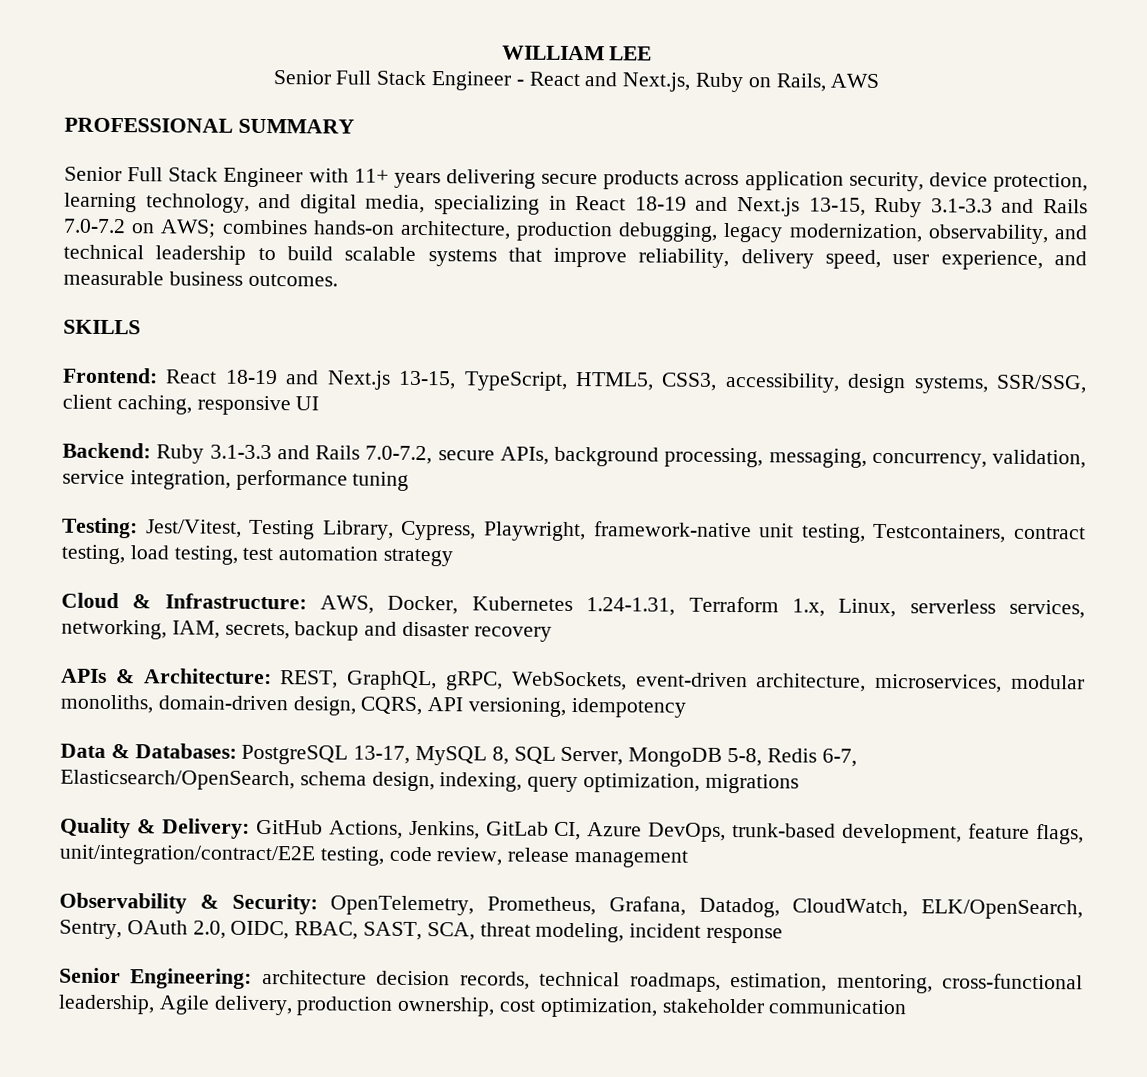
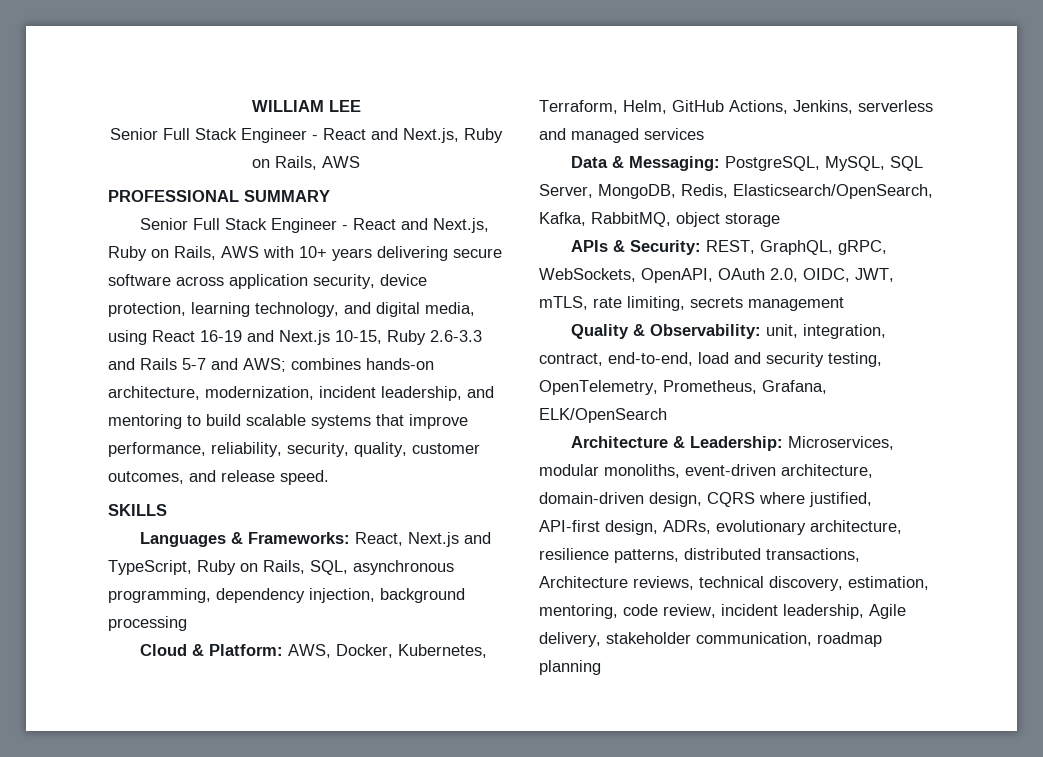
- Senior Full Stack Engineer with 11+ years delivering secure products across application security, device protection, learning technology, and digital media, specializing in React 18-19 and Next.js 13-15, Ruby 3.1-3.3 and Rails 7.0-7.2 on AWS; combines hands-on architecture, production debugging, legacy modernization, observability, and technical leadership to build scalable systems that improve reliability, delivery speed, user experience, and measurable business outcomes.
+ Senior Full Stack Engineer - React and Next.js, Ruby on Rails, AWS with 10+ years delivering secure software across application security, device protection, learning technology, and digital media, using React 16-19 and Next.js 10-15, Ruby 2.6-3.3 and Rails 5-7 and AWS; combines hands-on architecture, modernization, incident leadership, and mentoring to build scalable systems that improve performance, reliability, security, quality, customer outcomes, and release speed.
  SKILLS
- Frontend: React 18-19 and Next.js 13-15, TypeScript, HTML5, CSS3, accessibility, design systems, SSR/SSG, client caching, responsive UI
- Backend: Ruby 3.1-3.3 and Rails 7.0-7.2, secure APIs, background processing, messaging, concurrency, validation, service integration, performance tuning
- Testing: Jest/Vitest, Testing Library, Cypress, Playwright, framework-native unit testing, Testcontainers, contract testing, load testing, test automation strategy
+ Languages & Frameworks: React, Next.js and TypeScript, Ruby on Rails, SQL, asynchronous programming, dependency injection, background processing
- Cloud & Infrastructure: AWS, Docker, Kubernetes 1.24-1.31, Terraform 1.x, Linux, serverless services, networking, IAM, secrets, backup and disaster recovery
+ Cloud & Platform: AWS, Docker, Kubernetes, Terraform, Helm, GitHub Actions, Jenkins, serverless and managed services
+ Data & Messaging: PostgreSQL, MySQL, SQL Server, MongoDB, Redis, Elasticsearch/OpenSearch, Kafka, RabbitMQ, object storage
- APIs & Architecture: REST, GraphQL, gRPC, WebSockets, event-driven architecture, microservices, modular monoliths, domain-driven design, CQRS, API versioning, idempotency
- Data & Databases: PostgreSQL 13-17, MySQL 8, SQL Server, MongoDB 5-8, Redis 6-7, Elasticsearch/OpenSearch, schema design, indexing, query optimization, migrations
- Quality & Delivery: GitHub Actions, Jenkins, GitLab CI, Azure DevOps, trunk-based development, feature flags, unit/integration/contract/E2E testing, code review, release management
- Observability & Security: OpenTelemetry, Prometheus, Grafana, Datadog, CloudWatch, ELK/OpenSearch, Sentry, OAuth 2.0, OIDC, RBAC, SAST, SCA, threat modeling, incident response
- Senior Engineering: architecture decision records, technical roadmaps, estimation, mentoring, cross-functional leadership, Agile delivery, production ownership, cost optimization, stakeholder communication
+ APIs & Security: REST, GraphQL, gRPC, WebSockets, OpenAPI, OAuth 2.0, OIDC, JWT, mTLS, rate limiting, secrets management
+ Quality & Observability: unit, integration, contract, end-to-end, load and security testing, OpenTelemetry, Prometheus, Grafana, ELK/OpenSearch
+ Architecture & Leadership: Microservices, modular monoliths, event-driven architecture, domain-driven design, CQRS where justified, API-first design, ADRs, evolutionary architecture, resilience patterns, distributed transactions, Architecture reviews, technical discovery, estimation, mentoring, code review, incident leadership, Agile delivery, stakeholder communication, roadmap planning

